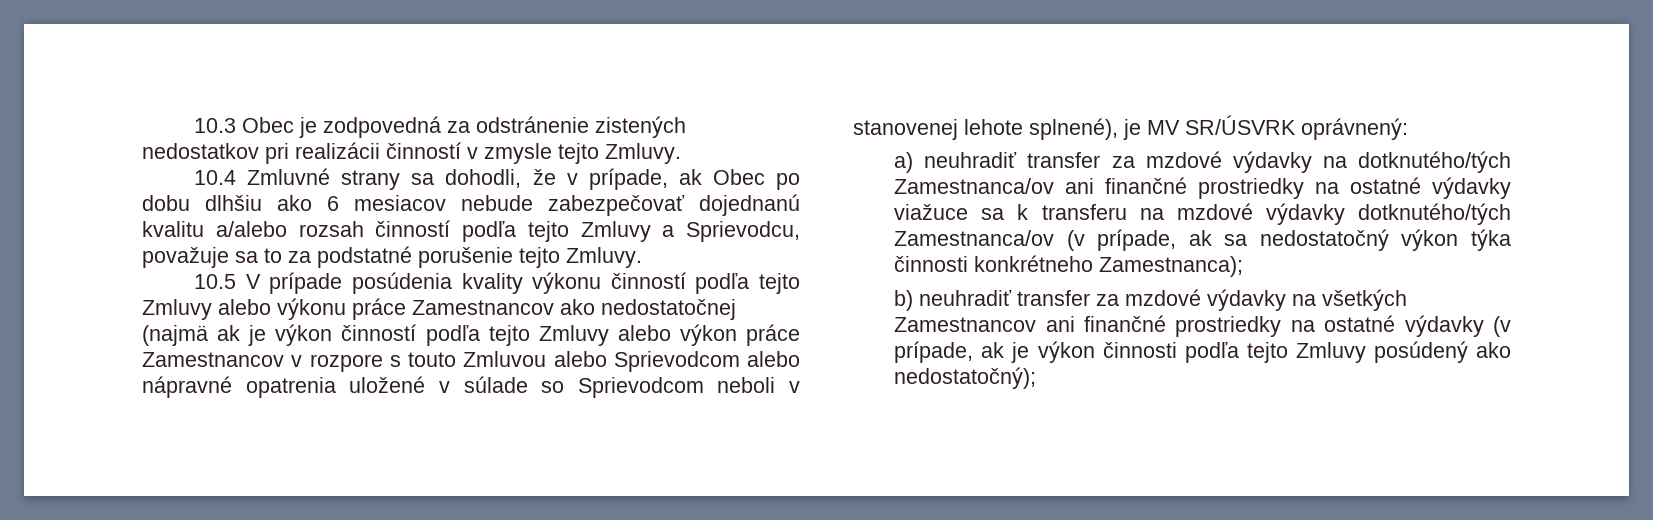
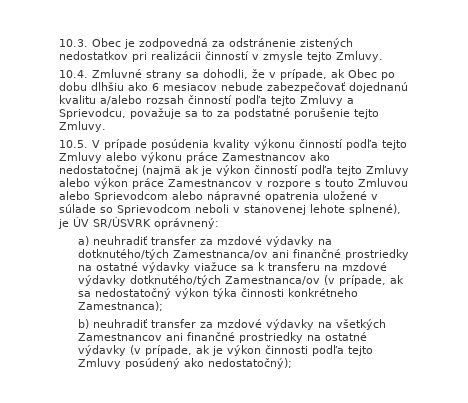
- 10.3 Obec je zodpovedná za odstránenie zistených nedostatkov pri realizácii činností v zmysle tejto Zmluvy.
+ 10.3. Obec je zodpovedná za odstránenie zistených nedostatkov pri realizácii činností v zmysle tejto Zmluvy.
- 10.4 Zmluvné strany sa dohodli, že v prípade, ak Obec po dobu dlhšiu ako 6 mesiacov nebude zabezpečovať dojednanú kvalitu a/alebo rozsah činností podľa tejto Zmluvy a Sprievodcu, považuje sa to za podstatné porušenie tejto Zmluvy.
+ 10.4. Zmluvné strany sa dohodli, že v prípade, ak Obec po dobu dlhšiu ako 6 mesiacov nebude zabezpečovať dojednanú kvalitu a/alebo rozsah činností podľa tejto Zmluvy a Sprievodcu, považuje sa to za podstatné porušenie tejto Zmluvy.
- 10.5 V prípade posúdenia kvality výkonu činností podľa tejto Zmluvy alebo výkonu práce Zamestnancov ako nedostatočnej (najmä ak je výkon činností podľa tejto Zmluvy alebo výkon práce Zamestnancov v rozpore s touto Zmluvou alebo Sprievodcom alebo nápravné opatrenia uložené v súlade so Sprievodcom neboli v stanovenej lehote splnené), je MV SR/ÚSVRK oprávnený:
+ 10.5. V prípade posúdenia kvality výkonu činností podľa tejto Zmluvy alebo výkonu práce Zamestnancov ako nedostatočnej (najmä ak je výkon činností podľa tejto Zmluvy alebo výkon práce Zamestnancov v rozpore s touto Zmluvou alebo Sprievodcom alebo nápravné opatrenia uložené v súlade so Sprievodcom neboli v stanovenej lehote splnené), je ÚV SR/ÚSVRK oprávnený:

